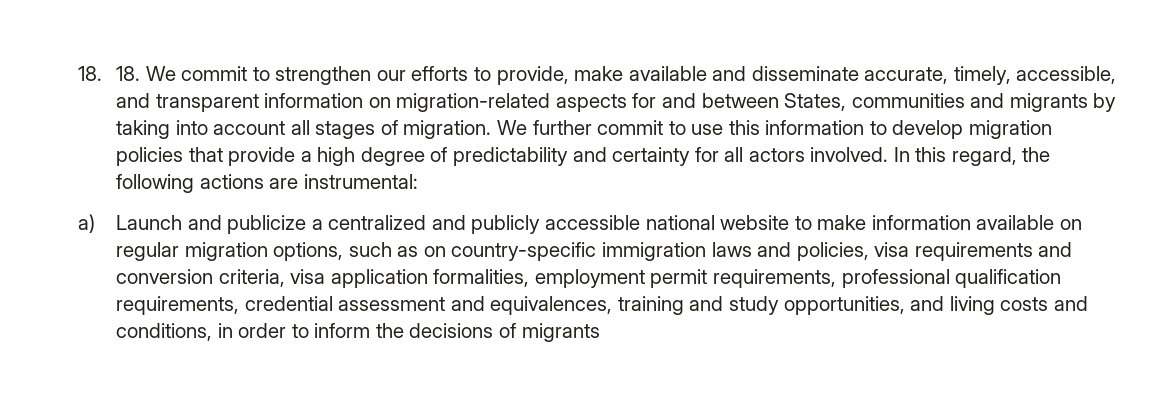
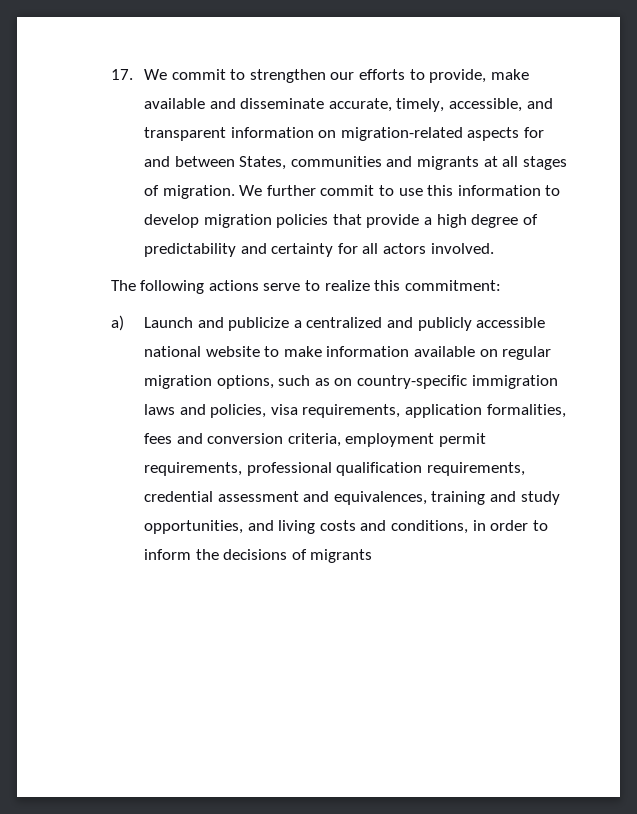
- 18. 18. We commit to strengthen our efforts to provide, make available and disseminate accurate, timely, accessible, and transparent information on migration-related aspects for and between States, communities and migrants by taking into account all stages of migration.
+ 17. We commit to strengthen our efforts to provide, make available and disseminate accurate, timely, accessible, and transparent information on migration-related aspects for and between States, communities and migrants at all stages of migration.
- We further commit to use this information to develop migration policies that provide a high degree of predictability and certainty for all actors involved. In this regard, the following actions are instrumental:
+ We further commit to use this information to develop migration policies that provide a high degree of predictability and certainty for all actors involved.
+ The following actions serve to realize this commitment:
- a) Launch and publicize a centralized and publicly accessible national website to make information available on regular migration options, such as on country-specific immigration laws and policies, visa requirements and conversion criteria, visa application formalities, employment permit requirements, professional qualification requirements, credential assessment and equivalences, training and study opportunities, and living costs and conditions, in order to inform the decisions of migrants
+ a) Launch and publicize a centralized and publicly accessible national website to make information available on regular migration options, such as on country-specific immigration laws and policies, visa requirements, application formalities, fees and conversion criteria, employment permit requirements, professional qualification requirements, credential assessment and equivalences, training and study opportunities, and living costs and conditions, in order to inform the decisions of migrants

